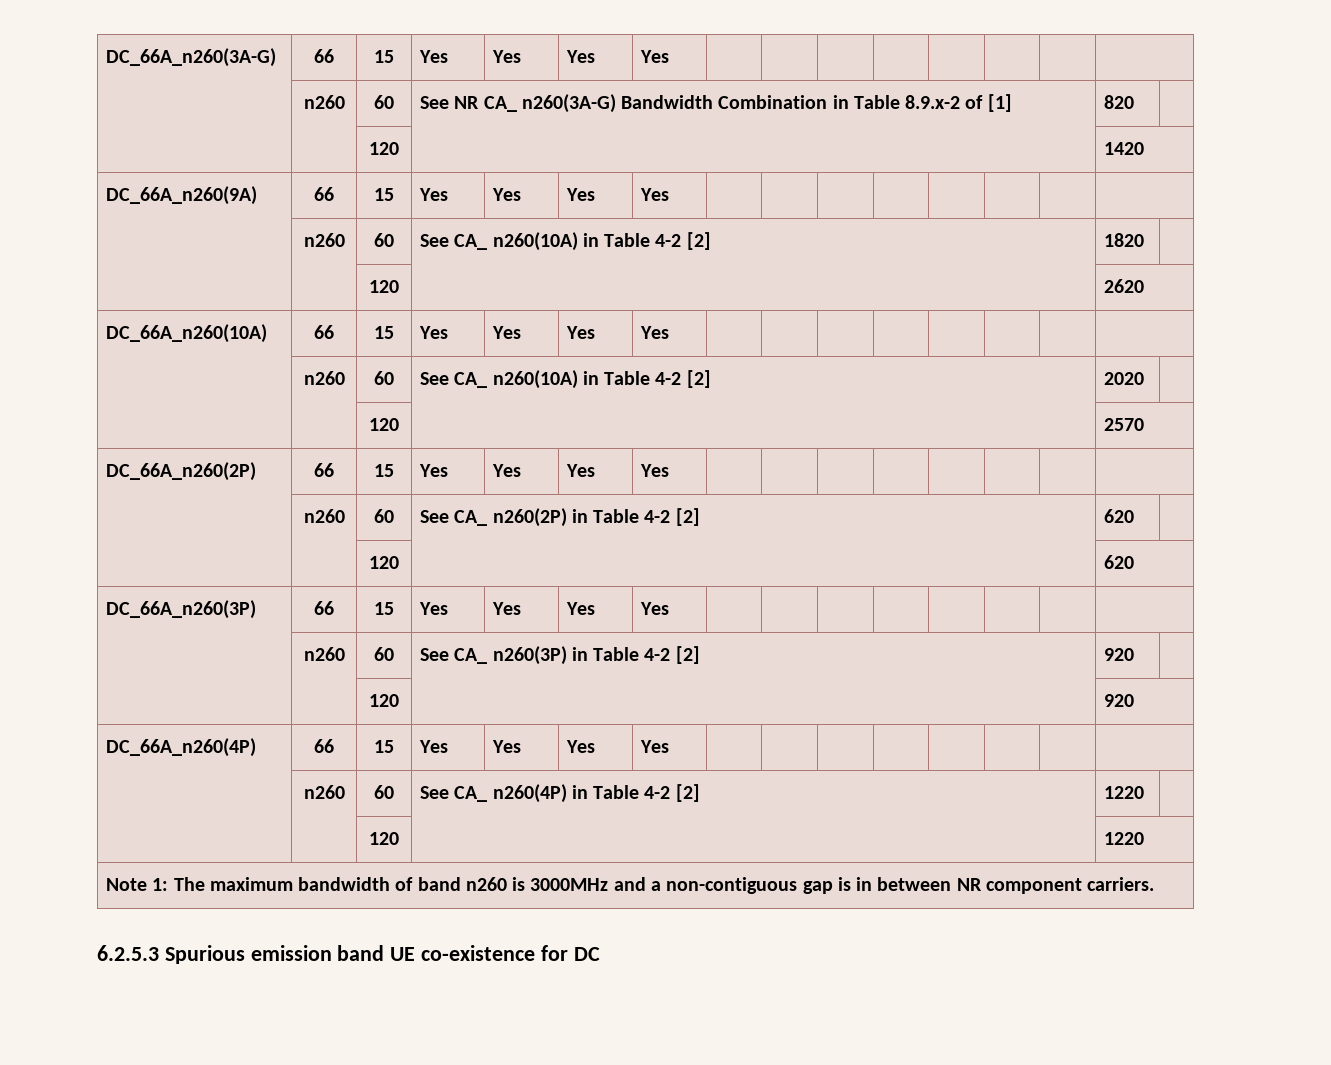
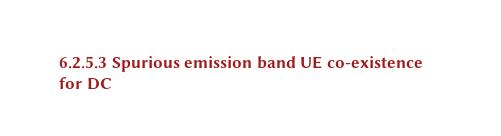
- DC_66A_n260(3A-G) | 66 | 15 | Yes | Yes | Yes | Yes | | | | | | | |
- | n260 | 60 | See NR CA_ n260(3A-G) Bandwidth Combination in Table 8.9.x-2 of [1] | 820 |
- | | 120 | | 1420
- DC_66A_n260(9A) | 66 | 15 | Yes | Yes | Yes | Yes | | | | | | | |
- | n260 | 60 | See CA_ n260(10A) in Table 4-2 [2] | 1820 |
- | | 120 | | 2620
- DC_66A_n260(10A) | 66 | 15 | Yes | Yes | Yes | Yes | | | | | | | |
- | n260 | 60 | See CA_ n260(10A) in Table 4-2 [2] | 2020 |
- | | 120 | | 2570
- DC_66A_n260(2P) | 66 | 15 | Yes | Yes | Yes | Yes | | | | | | | |
- | n260 | 60 | See CA_ n260(2P) in Table 4-2 [2] | 620 |
- | | 120 | | 620
- DC_66A_n260(3P) | 66 | 15 | Yes | Yes | Yes | Yes | | | | | | | |
- | n260 | 60 | See CA_ n260(3P) in Table 4-2 [2] | 920 |
- | | 120 | | 920
- DC_66A_n260(4P) | 66 | 15 | Yes | Yes | Yes | Yes | | | | | | | |
- | n260 | 60 | See CA_ n260(4P) in Table 4-2 [2] | 1220 |
- | | 120 | | 1220
- Note 1: The maximum bandwidth of band n260 is 3000MHz and a non-contiguous gap is in between NR component carriers.

